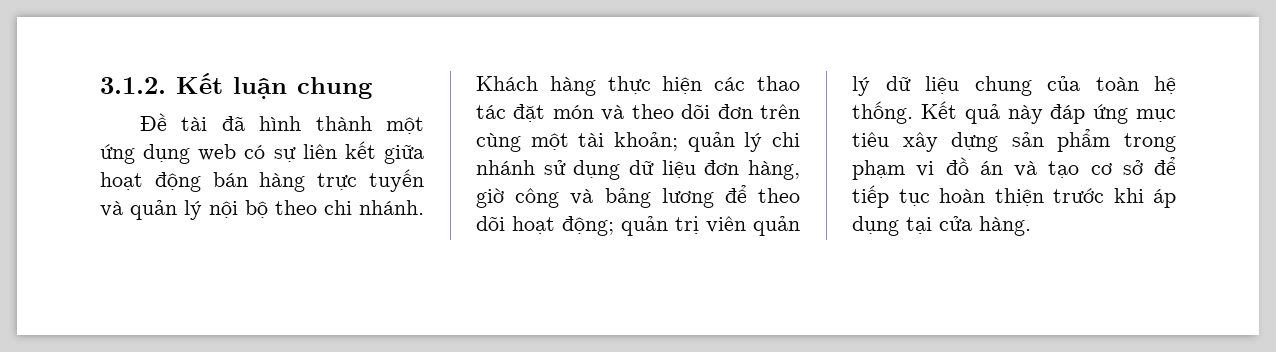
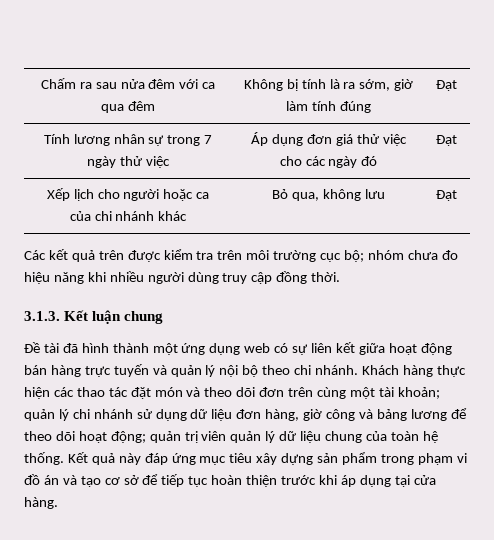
- 3.1.2. Kết luận chung
+ Chấm ra sau nửa đêm với ca qua đêm | Không bị tính là ra sớm, giờ làm tính đúng | Đạt
+ Tính lương nhân sự trong 7 ngày thử việc | Áp dụng đơn giá thử việc cho các ngày đó | Đạt
+ Xếp lịch cho người hoặc ca của chi nhánh khác | Bỏ qua, không lưu | Đạt
+ Các kết quả trên được kiểm tra trên môi trường cục bộ; nhóm chưa đo hiệu năng khi nhiều người dùng truy cập đồng thời.
+ 3.1.3. Kết luận chung

